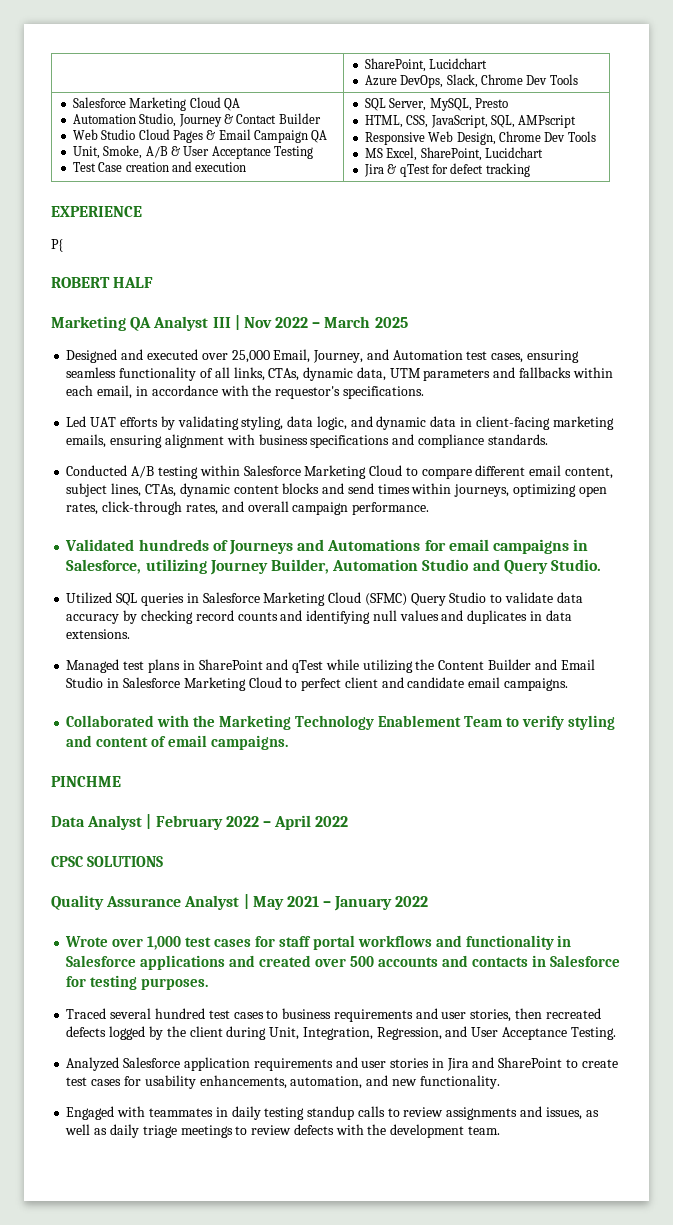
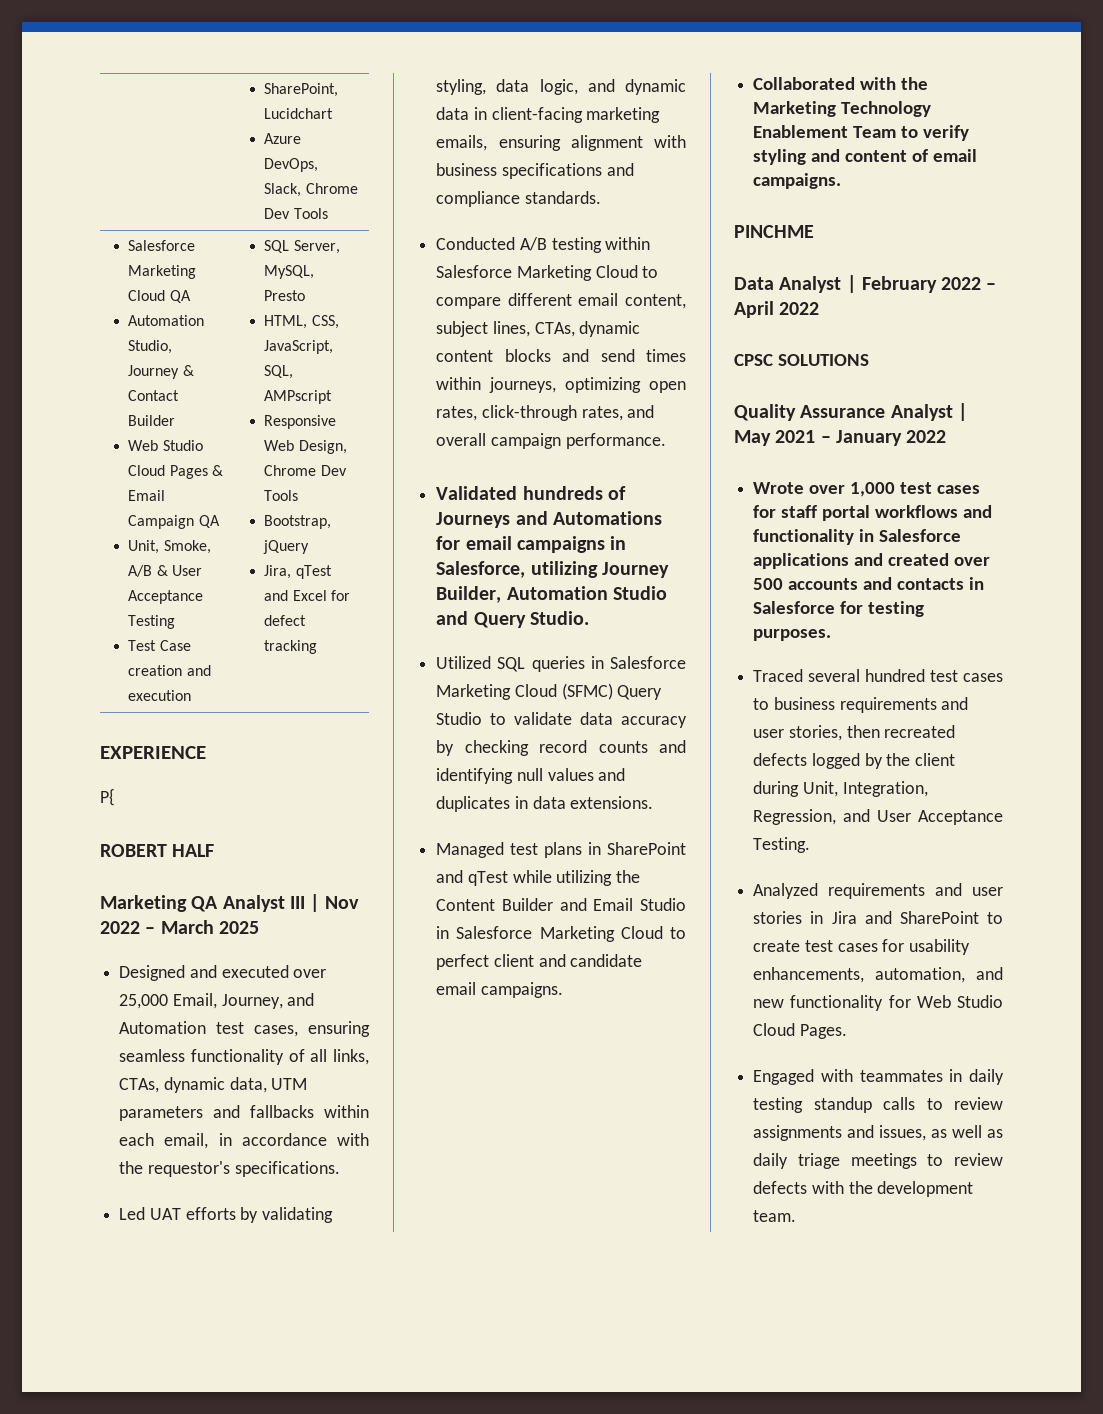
- MS Excel, SharePoint, Lucidchart
- Jira & qTest for defect tracking
+ Bootstrap, jQuery
+ Jira, qTest and Excel for defect tracking
- Analyzed Salesforce application requirements and user stories in Jira and SharePoint to create test cases for usability enhancements, automation, and new functionality.
+ Analyzed requirements and user stories in Jira and SharePoint to create test cases for usability enhancements, automation, and new functionality for Web Studio Cloud Pages.

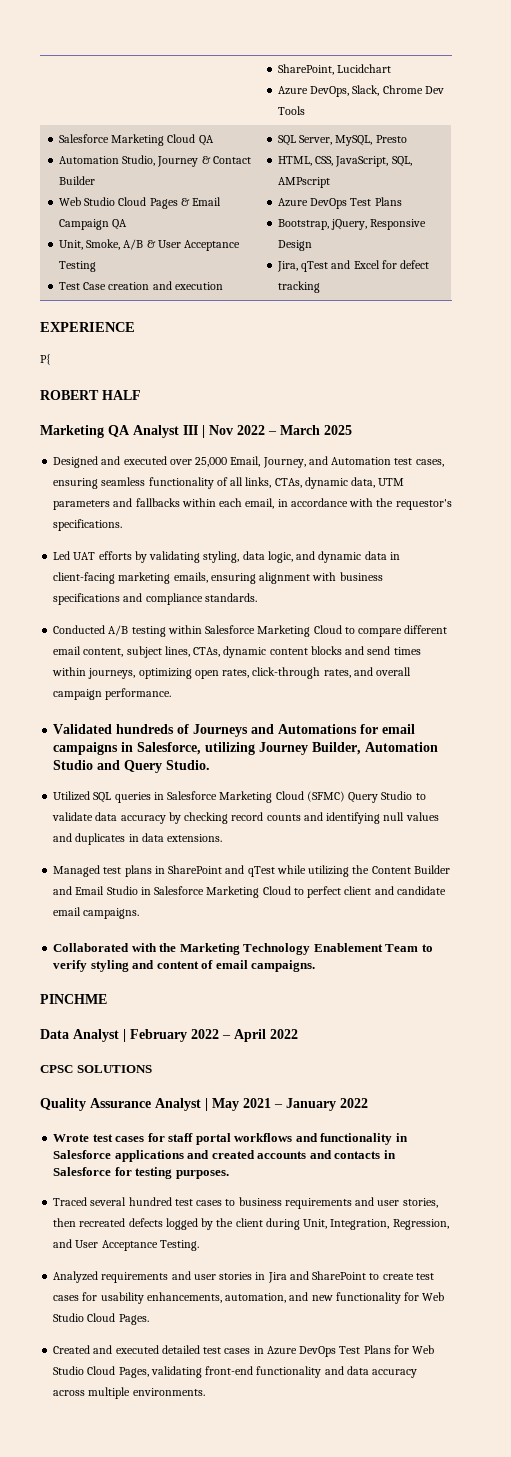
  HTML, CSS, JavaScript, SQL, AMPscript
- Responsive Web Design, Chrome Dev Tools
- Bootstrap, jQuery
+ Azure DevOps Test Plans
+ Bootstrap, jQuery, Responsive Design
- Wrote over 1,000 test cases for staff portal workflows and functionality in Salesforce applications and created over 500 accounts and contacts in Salesforce for testing purposes.
+ Wrote test cases for staff portal workflows and functionality in Salesforce applications and created accounts and contacts in Salesforce for testing purposes.
- Engaged with teammates in daily testing standup calls to review assignments and issues, as well as daily triage meetings to review defects with the development team.
+ Created and executed detailed test cases in Azure DevOps Test Plans for Web Studio Cloud Pages, validating front-end functionality and data accuracy across multiple environments.

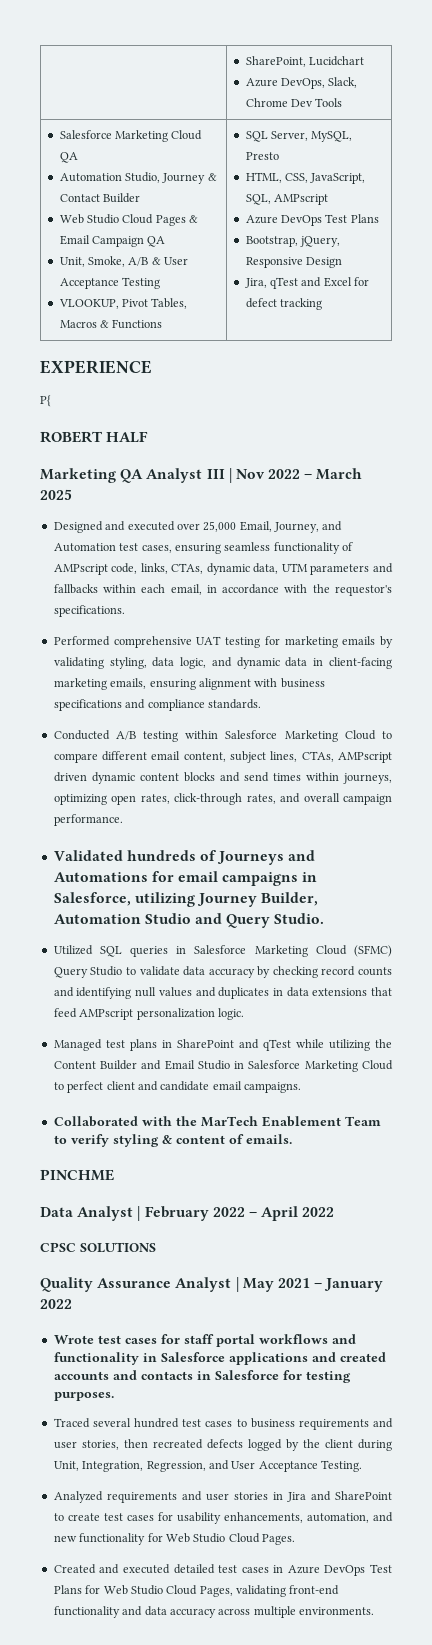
- Test Case creation and execution
+ VLOOKUP, Pivot Tables, Macros & Functions
- Designed and executed over 25,000 Email, Journey, and Automation test cases, ensuring seamless functionality of all links, CTAs, dynamic data, UTM parameters and fallbacks within each email, in accordance with the requestor's specifications.
+ Designed and executed over 25,000 Email, Journey, and Automation test cases, ensuring seamless functionality of AMPscript code, links, CTAs, dynamic data, UTM parameters and fallbacks within each email, in accordance with the requestor's specifications.
- Led UAT efforts by validating styling, data logic, and dynamic data in client-facing marketing emails, ensuring alignment with business specifications and compliance standards.
+ Performed comprehensive UAT testing for marketing emails by validating styling, data logic, and dynamic data in client-facing marketing emails, ensuring alignment with business specifications and compliance standards.
- Conducted A/B testing within Salesforce Marketing Cloud to compare different email content, subject lines, CTAs, dynamic content blocks and send times within journeys, optimizing open rates, click-through rates, and overall campaign performance.
+ Conducted A/B testing within Salesforce Marketing Cloud to compare different email content, subject lines, CTAs, AMPscript driven dynamic content blocks and send times within journeys, optimizing open rates, click-through rates, and overall campaign performance.
- Utilized SQL queries in Salesforce Marketing Cloud (SFMC) Query Studio to validate data accuracy by checking record counts and identifying null values and duplicates in data extensions.
+ Utilized SQL queries in Salesforce Marketing Cloud (SFMC) Query Studio to validate data accuracy by checking record counts and identifying null values and duplicates in data extensions that feed AMPscript personalization logic.
- Collaborated with the Marketing Technology Enablement Team to verify styling and content of email campaigns.
+ Collaborated with the MarTech Enablement Team to verify styling & content of emails.

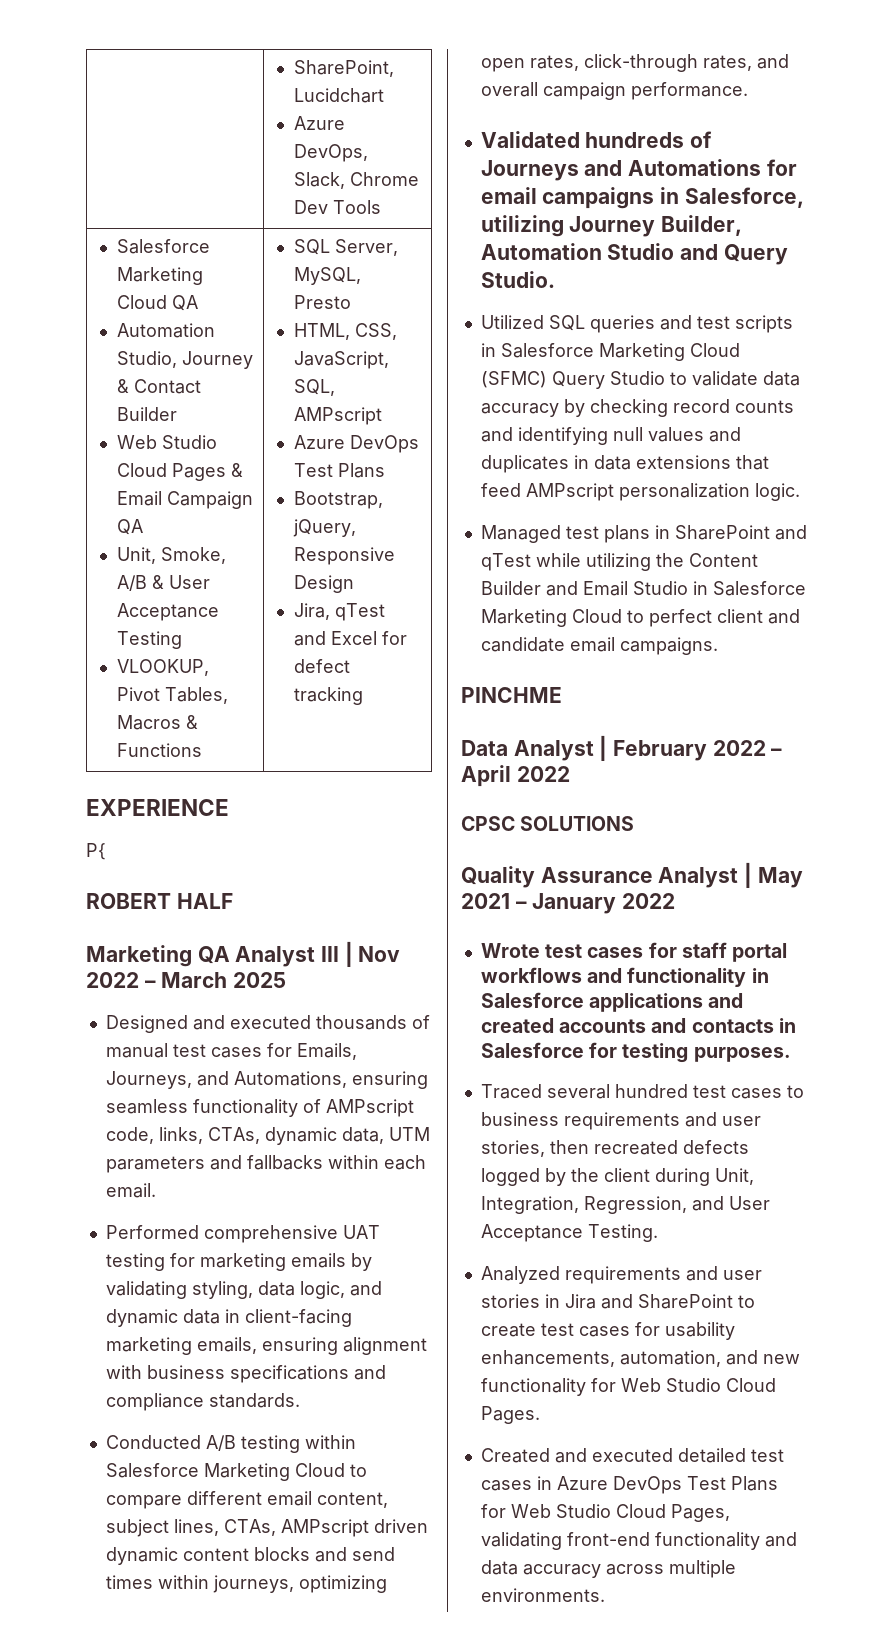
- Designed and executed over 25,000 Email, Journey, and Automation test cases, ensuring seamless functionality of AMPscript code, links, CTAs, dynamic data, UTM parameters and fallbacks within each email, in accordance with the requestor's specifications.
+ Designed and executed thousands of manual test cases for Emails, Journeys, and Automations, ensuring seamless functionality of AMPscript code, links, CTAs, dynamic data, UTM parameters and fallbacks within each email.
- Utilized SQL queries in Salesforce Marketing Cloud (SFMC) Query Studio to validate data accuracy by checking record counts and identifying null values and duplicates in data extensions that feed AMPscript personalization logic.
+ Utilized SQL queries and test scripts in Salesforce Marketing Cloud (SFMC) Query Studio to validate data accuracy by checking record counts and identifying null values and duplicates in data extensions that feed AMPscript personalization logic.
- Collaborated with the MarTech Enablement Team to verify styling & content of emails.

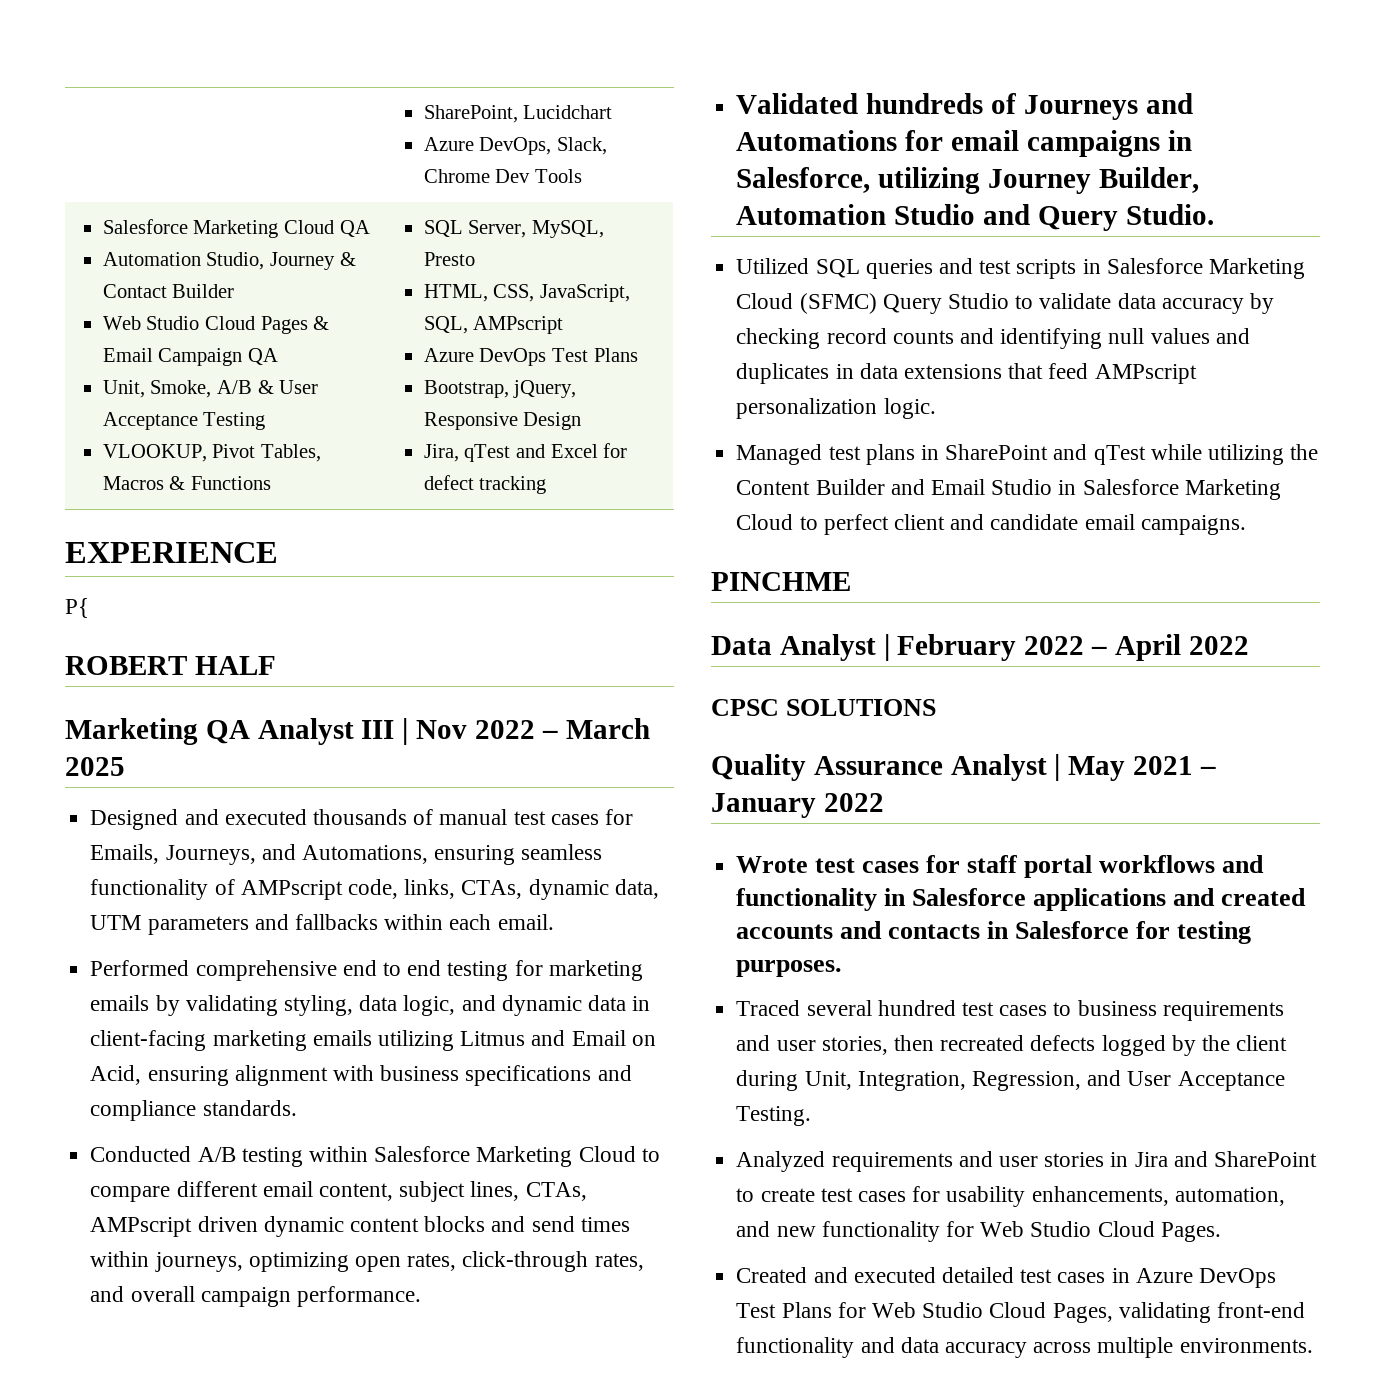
- Performed comprehensive UAT testing for marketing emails by validating styling, data logic, and dynamic data in client-facing marketing emails, ensuring alignment with business specifications and compliance standards.
+ Performed comprehensive end to end testing for marketing emails by validating styling, data logic, and dynamic data in client-facing marketing emails utilizing Litmus and Email on Acid, ensuring alignment with business specifications and compliance standards.

